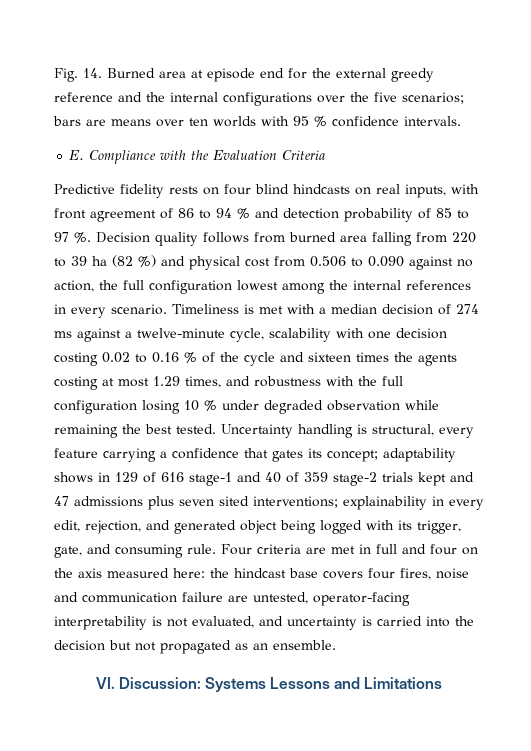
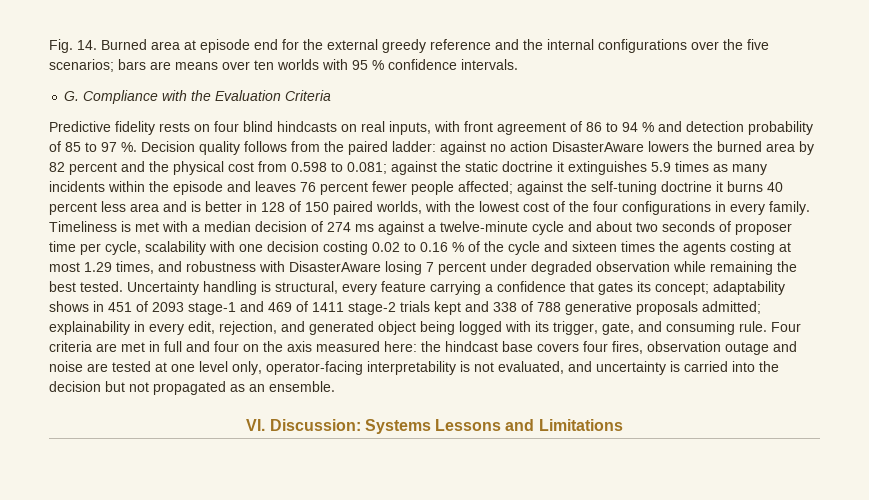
- E. Compliance with the Evaluation Criteria
+ G. Compliance with the Evaluation Criteria
- Decision quality follows from burned area falling from 220 to 39 ha (82 %) and physical cost from 0.506 to 0.090 against no action, the full configuration lowest among the internal references in every scenario.
+ Decision quality follows from the paired ladder: against no action DisasterAware lowers the burned area by 82 percent and the physical cost from 0.598 to 0.081; against the static doctrine it extinguishes 5.9 times as many incidents within the episode and leaves 76 percent fewer people affected; against the self-tuning doctrine it burns 40 percent less area and is better in 128 of 150 paired worlds, with the lowest cost of the four configurations in every family.
- Timeliness is met with a median decision of 274 ms against a twelve-minute cycle, scalability with one decision costing 0.02 to 0.16 % of the cycle and sixteen times the agents costing at most 1.29 times, and robustness with the full configuration losing 10 % under degraded observation while remaining the best tested.
+ Timeliness is met with a median decision of 274 ms against a twelve-minute cycle and about two seconds of proposer time per cycle, scalability with one decision costing 0.02 to 0.16 % of the cycle and sixteen times the agents costing at most 1.29 times, and robustness with DisasterAware losing 7 percent under degraded observation while remaining the best tested.
- Uncertainty handling is structural, every feature carrying a confidence that gates its concept; adaptability shows in 129 of 616 stage-1 and 40 of 359 stage-2 trials kept and 47 admissions plus seven sited interventions; explainability in every edit, rejection, and generated object being logged with its trigger, gate, and consuming rule.
+ Uncertainty handling is structural, every feature carrying a confidence that gates its concept; adaptability shows in 451 of 2093 stage-1 and 469 of 1411 stage-2 trials kept and 338 of 788 generative proposals admitted; explainability in every edit, rejection, and generated object being logged with its trigger, gate, and consuming rule.
- Four criteria are met in full and four on the axis measured here: the hindcast base covers four fires, noise and communication failure are untested, operator-facing interpretability is not evaluated, and uncertainty is carried into the decision but not propagated as an ensemble.
+ Four criteria are met in full and four on the axis measured here: the hindcast base covers four fires, observation outage and noise are tested at one level only, operator-facing interpretability is not evaluated, and uncertainty is carried into the decision but not propagated as an ensemble.

